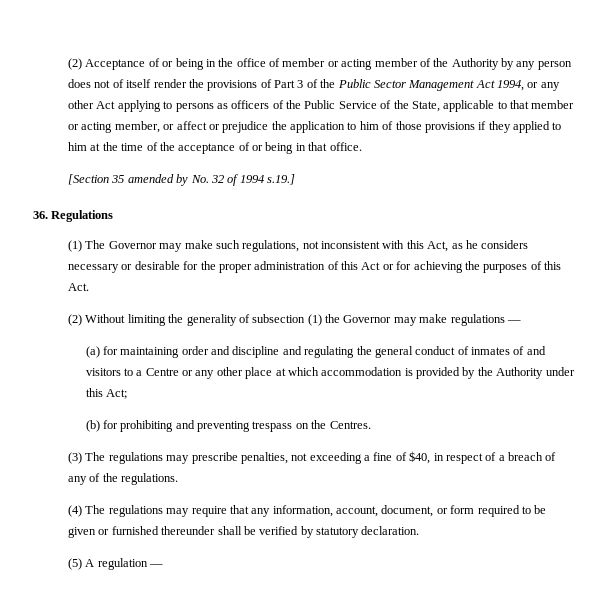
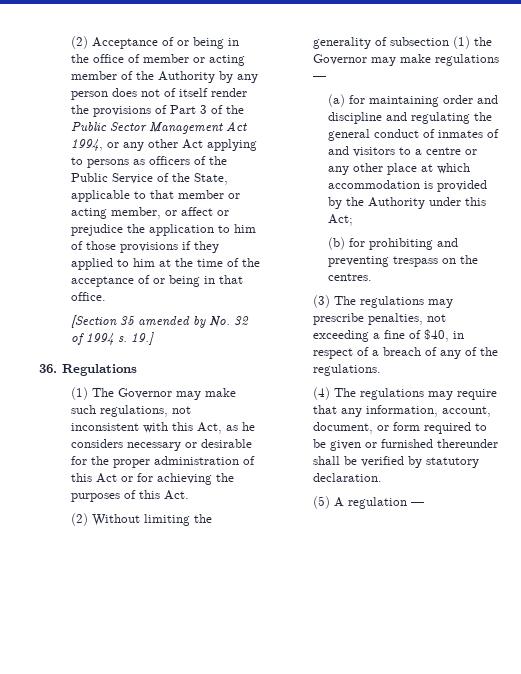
- [Section 35 amended by No. 32 of 1994 s.19.]
+ [Section 35 amended by No. 32 of 1994 s. 19.]
- (a) for maintaining order and discipline and regulating the general conduct of inmates of and visitors to a Centre or any other place at which accommodation is provided by the Authority under this Act;
+ (a) for maintaining order and discipline and regulating the general conduct of inmates of and visitors to a centre or any other place at which accommodation is provided by the Authority under this Act;
- (b) for prohibiting and preventing trespass on the Centres.
+ (b) for prohibiting and preventing trespass on the centres.

